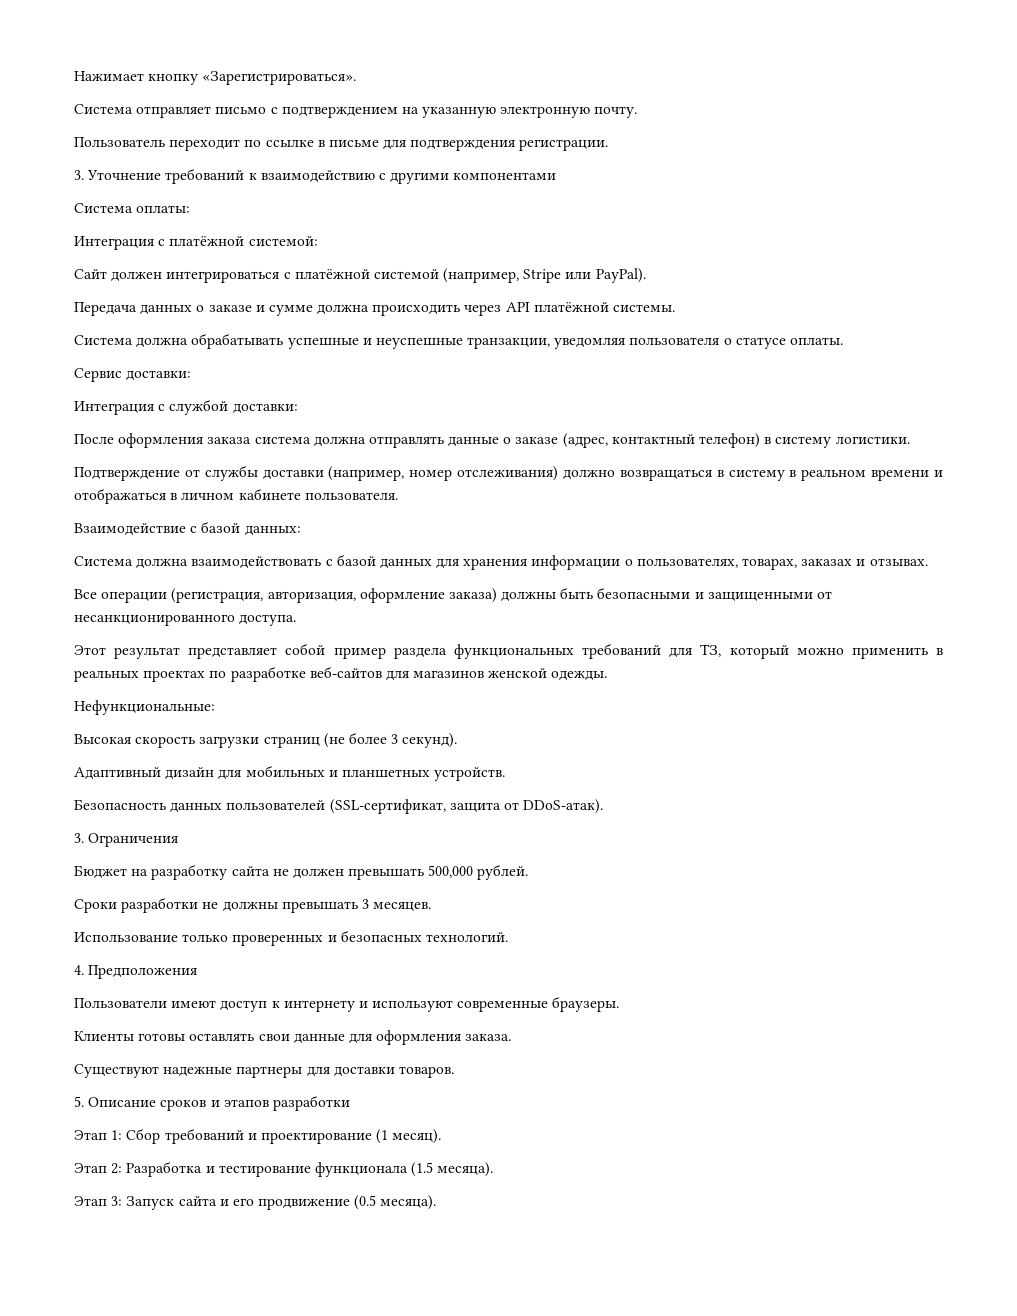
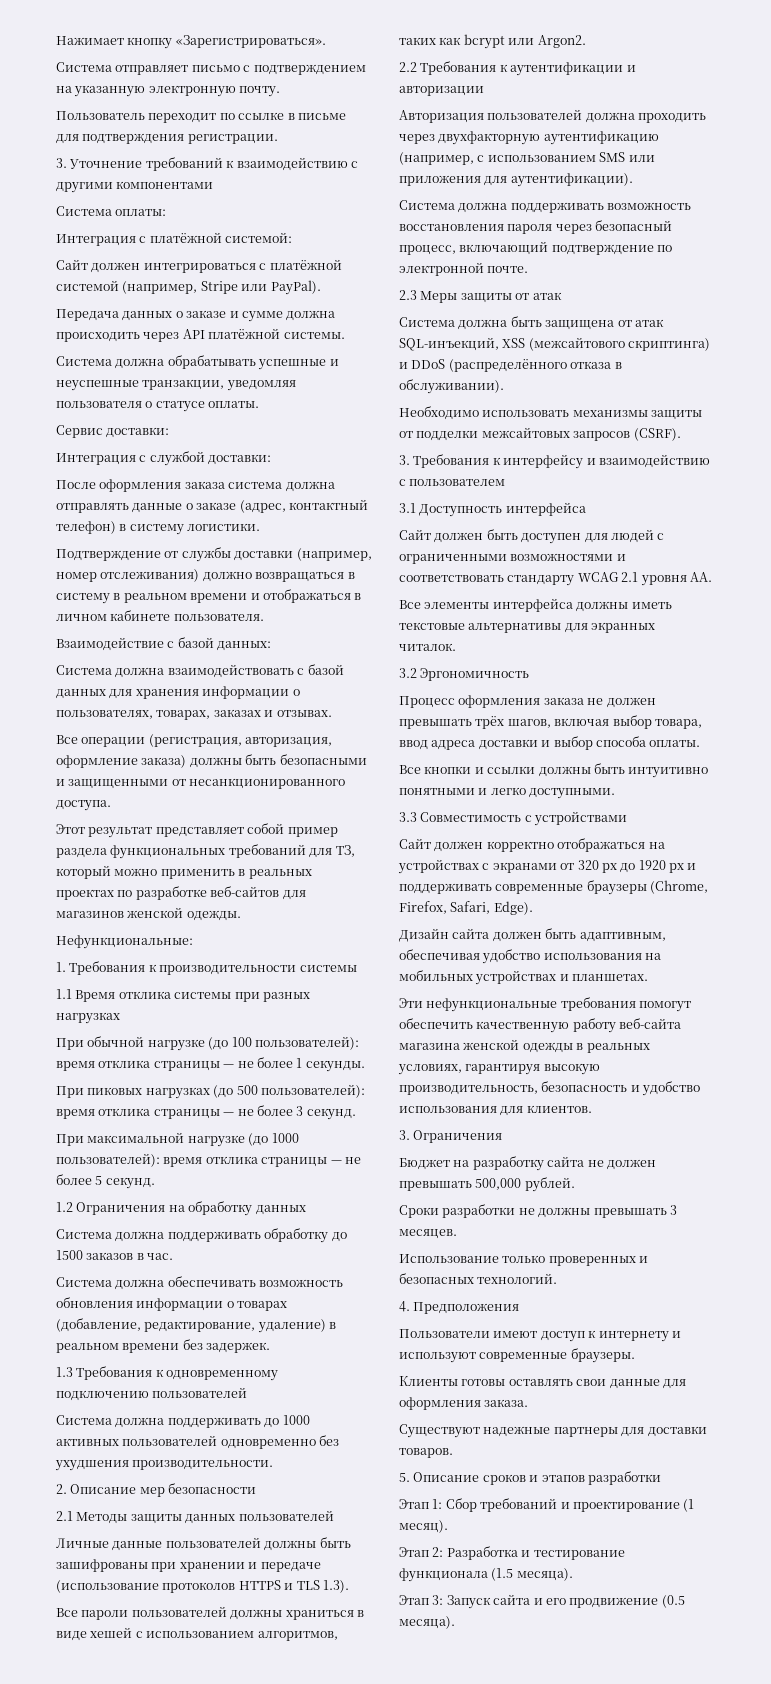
- Высокая скорость загрузки страниц (не более 3 секунд).
- Адаптивный дизайн для мобильных и планшетных устройств.
- Безопасность данных пользователей (SSL-сертификат, защита от DDoS-атак).
+ 1. Требования к производительности системы
+ 1.1 Время отклика системы при разных нагрузках
+ При обычной нагрузке (до 100 пользователей): время отклика страницы — не более 1 секунды.
+ При пиковых нагрузках (до 500 пользователей): время отклика страницы — не более 3 секунд.
+ При максимальной нагрузке (до 1000 пользователей): время отклика страницы — не более 5 секунд.
+ 1.2 Ограничения на обработку данных
+ Система должна поддерживать обработку до 1500 заказов в час.
+ Система должна обеспечивать возможность обновления информации о товарах (добавление, редактирование, удаление) в реальном времени без задержек.
+ 1.3 Требования к одновременному подключению пользователей
+ Система должна поддерживать до 1000 активных пользователей одновременно без ухудшения производительности.
+ 2. Описание мер безопасности
+ 2.1 Методы защиты данных пользователей
+ Личные данные пользователей должны быть зашифрованы при хранении и передаче (использование протоколов HTTPS и TLS 1.3).
+ Все пароли пользователей должны храниться в виде хешей с использованием алгоритмов, таких как bcrypt или Argon2.
+ 2.2 Требования к аутентификации и авторизации
+ Авторизация пользователей должна проходить через двухфакторную аутентификацию (например, с использованием SMS или приложения для аутентификации).
+ Система должна поддерживать возможность восстановления пароля через безопасный процесс, включающий подтверждение по электронной почте.
+ 2.3 Меры защиты от атак
+ Система должна быть защищена от атак SQL-инъекций, XSS (межсайтового скриптинга) и DDoS (распределённого отказа в обслуживании).
+ Необходимо использовать механизмы защиты от подделки межсайтовых запросов (CSRF).
+ 3. Требования к интерфейсу и взаимодействию с пользователем
+ 3.1 Доступность интерфейса
+ Сайт должен быть доступен для людей с ограниченными возможностями и соответствовать стандарту WCAG 2.1 уровня AA.
+ Все элементы интерфейса должны иметь текстовые альтернативы для экранных читалок.
+ 3.2 Эргономичность
+ Процесс оформления заказа не должен превышать трёх шагов, включая выбор товара, ввод адреса доставки и выбор способа оплаты.
+ Все кнопки и ссылки должны быть интуитивно понятными и легко доступными.
+ 3.3 Совместимость с устройствами
+ Сайт должен корректно отображаться на устройствах с экранами от 320 px до 1920 px и поддерживать современные браузеры (Chrome, Firefox, Safari, Edge).
+ Дизайн сайта должен быть адаптивным, обеспечивая удобство использования на мобильных устройствах и планшетах.
+ Эти нефункциональные требования помогут обеспечить качественную работу веб-сайта магазина женской одежды в реальных условиях, гарантируя высокую производительность, безопасность и удобство использования для клиентов.

